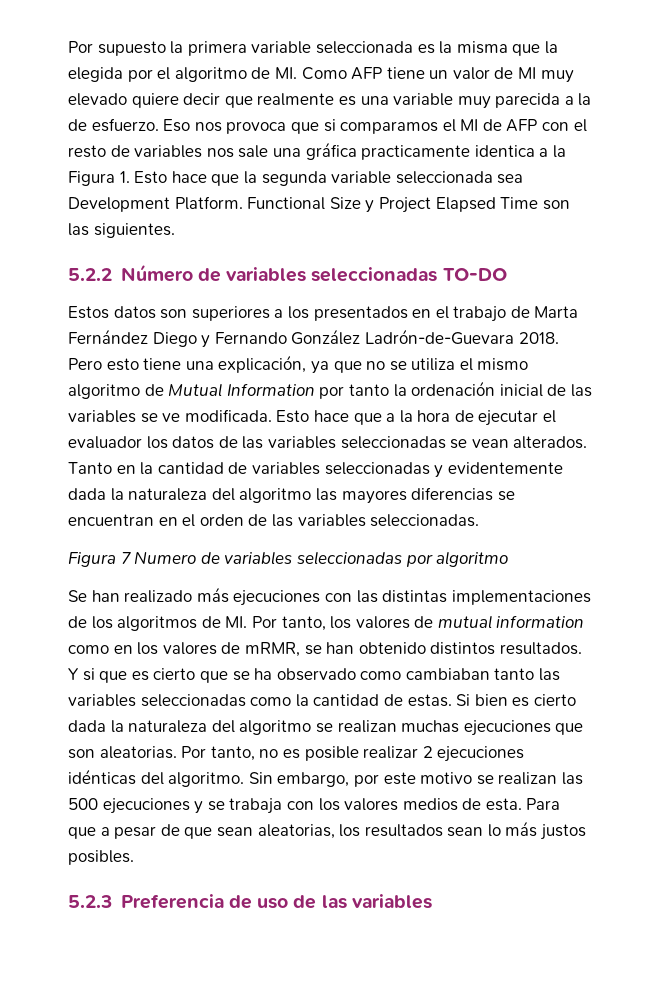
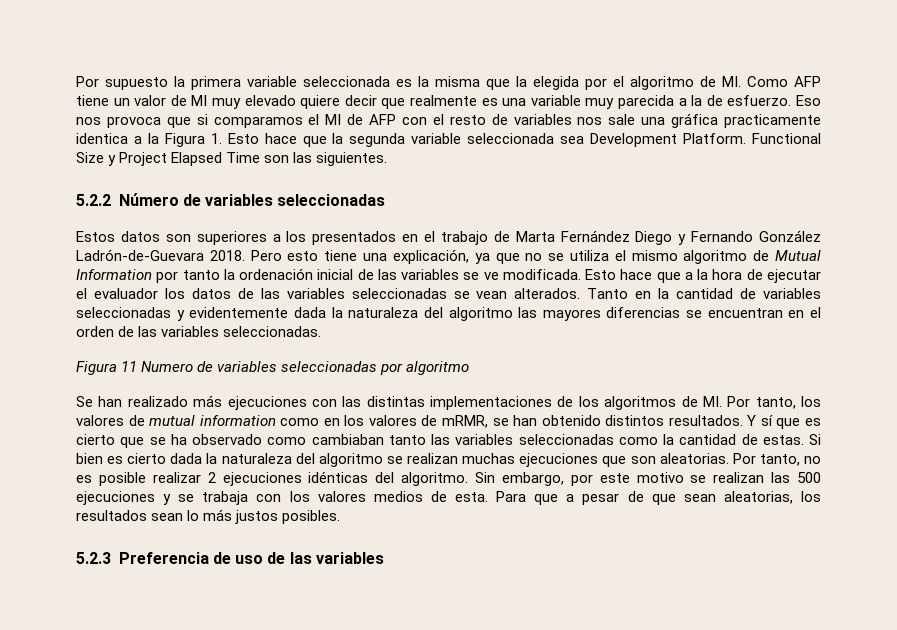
- 5.2.2 Número de variables seleccionadas TO-DO
+ 5.2.2 Número de variables seleccionadas
- Figura 7 Numero de variables seleccionadas por algoritmo
+ Figura 11 Numero de variables seleccionadas por algoritmo
- Y si que es cierto que se ha observado como cambiaban tanto las variables seleccionadas como la cantidad de estas.
+ Y sí que es cierto que se ha observado como cambiaban tanto las variables seleccionadas como la cantidad de estas.

